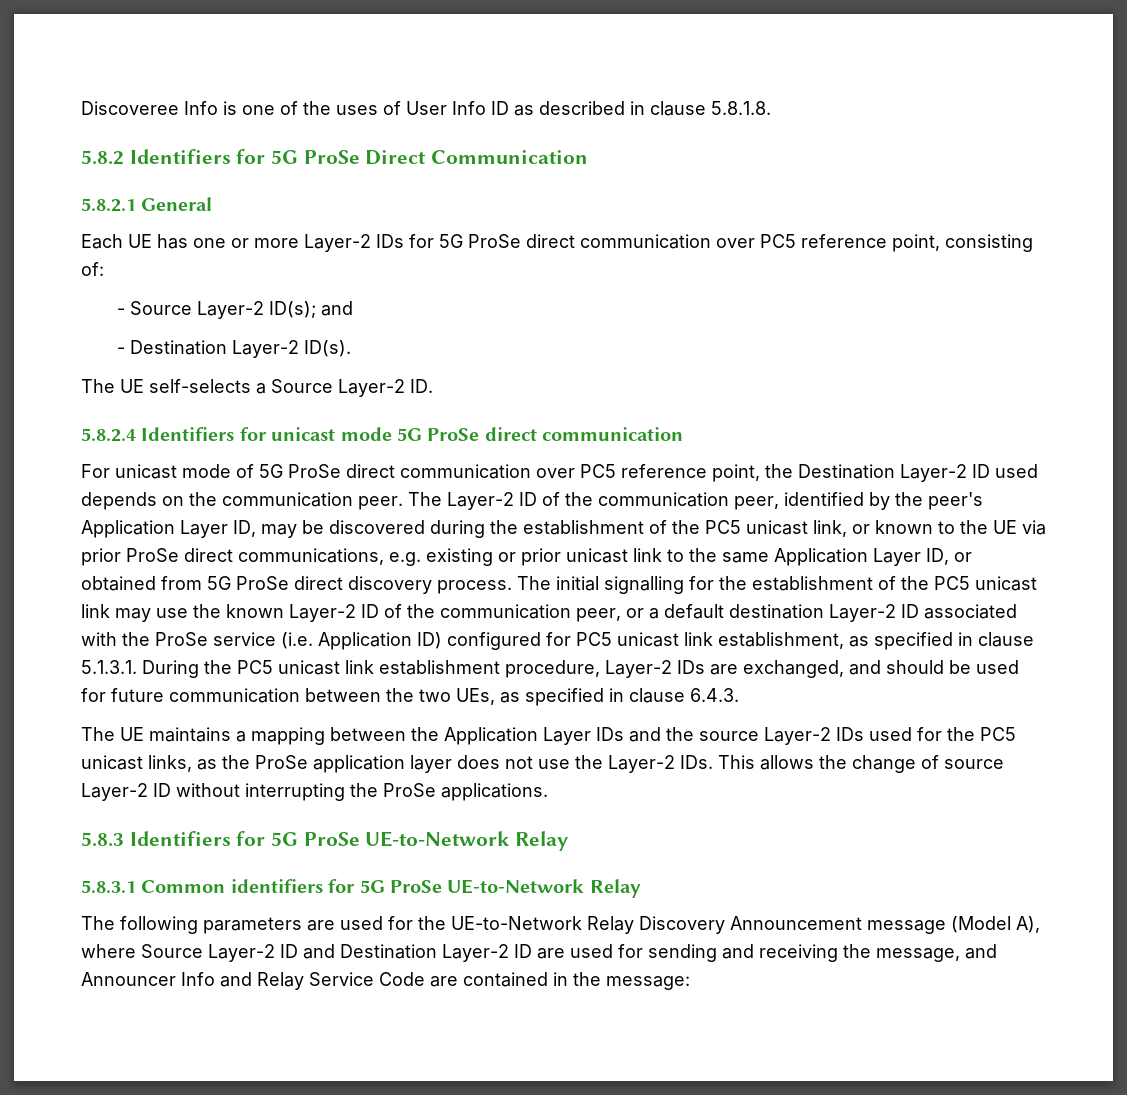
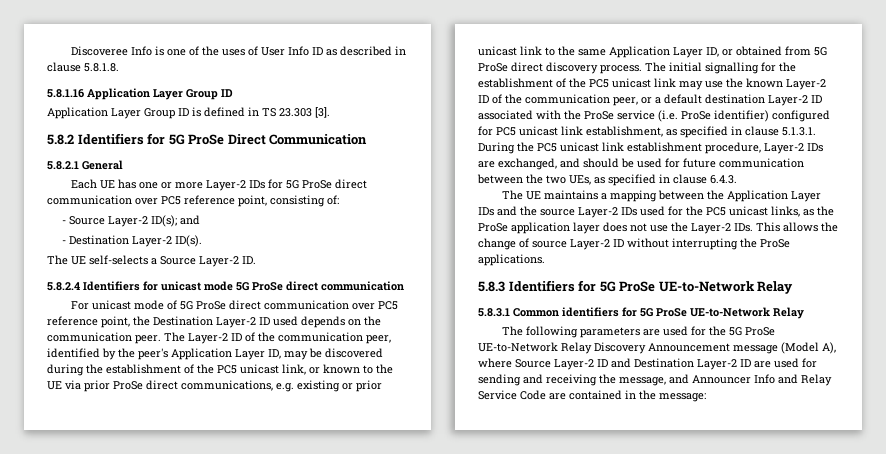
+ 5.8.1.16 Application Layer Group ID
+ Application Layer Group ID is defined in TS 23.303 [3].
- The initial signalling for the establishment of the PC5 unicast link may use the known Layer-2 ID of the communication peer, or a default destination Layer-2 ID associated with the ProSe service (i.e. Application ID) configured for PC5 unicast link establishment, as specified in clause 5.1.3.1. During the PC5 unicast link establishment procedure, Layer-2 IDs are exchanged, and should be used for future communication between the two UEs, as specified in clause 6.4.3.
+ The initial signalling for the establishment of the PC5 unicast link may use the known Layer-2 ID of the communication peer, or a default destination Layer-2 ID associated with the ProSe service (i.e. ProSe identifier) configured for PC5 unicast link establishment, as specified in clause 5.1.3.1. During the PC5 unicast link establishment procedure, Layer-2 IDs are exchanged, and should be used for future communication between the two UEs, as specified in clause 6.4.3.
- The following parameters are used for the UE-to-Network Relay Discovery Announcement message (Model A), where Source Layer-2 ID and Destination Layer-2 ID are used for sending and receiving the message, and Announcer Info and Relay Service Code are contained in the message:
+ The following parameters are used for the 5G ProSe UE-to-Network Relay Discovery Announcement message (Model A), where Source Layer-2 ID and Destination Layer-2 ID are used for sending and receiving the message, and Announcer Info and Relay Service Code are contained in the message:

